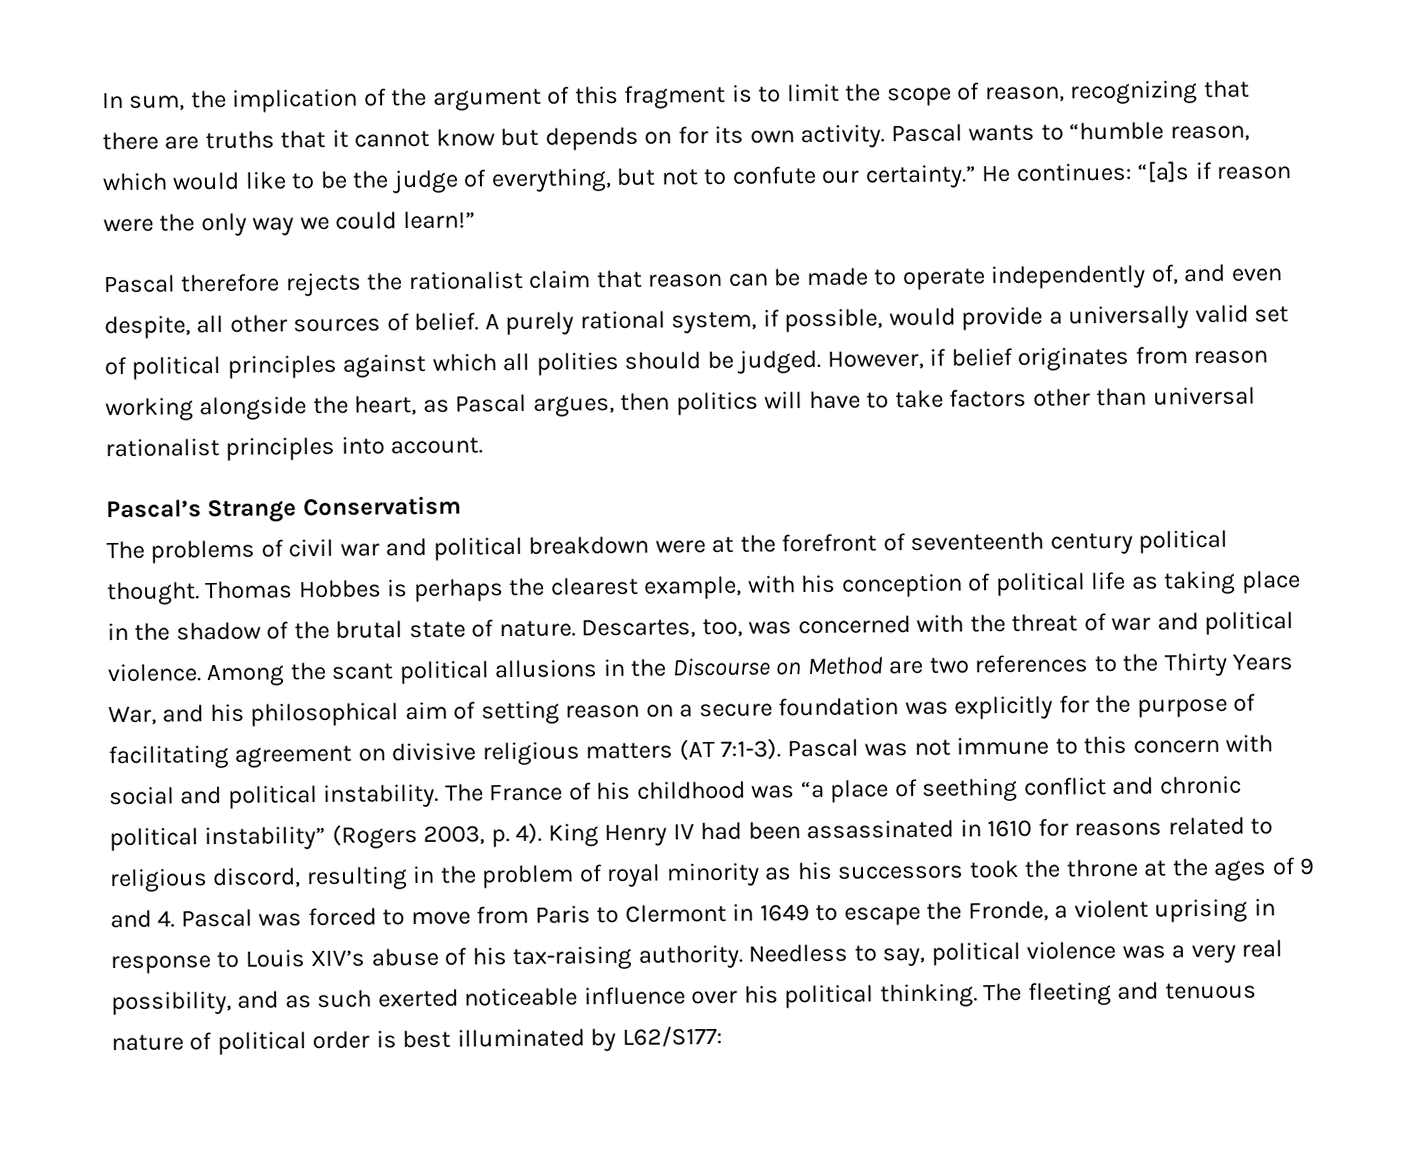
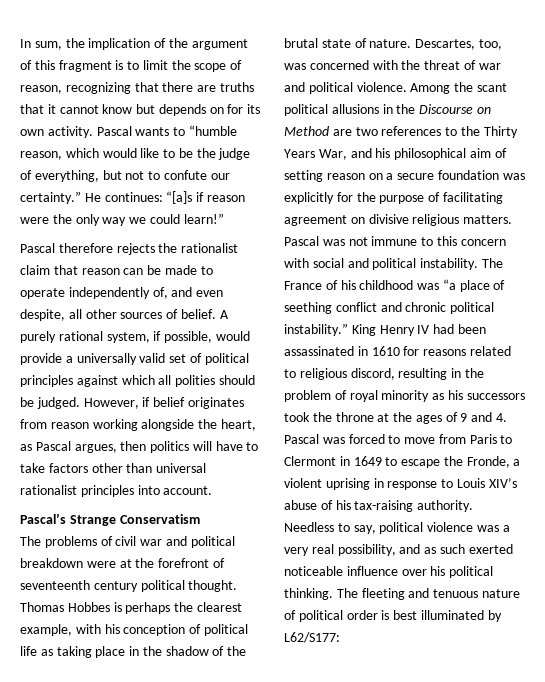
- Among the scant political allusions in the Discourse on Method are two references to the Thirty Years War, and his philosophical aim of setting reason on a secure foundation was explicitly for the purpose of facilitating agreement on divisive religious matters (AT 7:1-3).
+ Among the scant political allusions in the Discourse on Method are two references to the Thirty Years War, and his philosophical aim of setting reason on a secure foundation was explicitly for the purpose of facilitating agreement on divisive religious matters.
- The France of his childhood was “a place of seething conflict and chronic political instability” (Rogers 2003, p. 4).
+ The France of his childhood was “a place of seething conflict and chronic political instability.”

